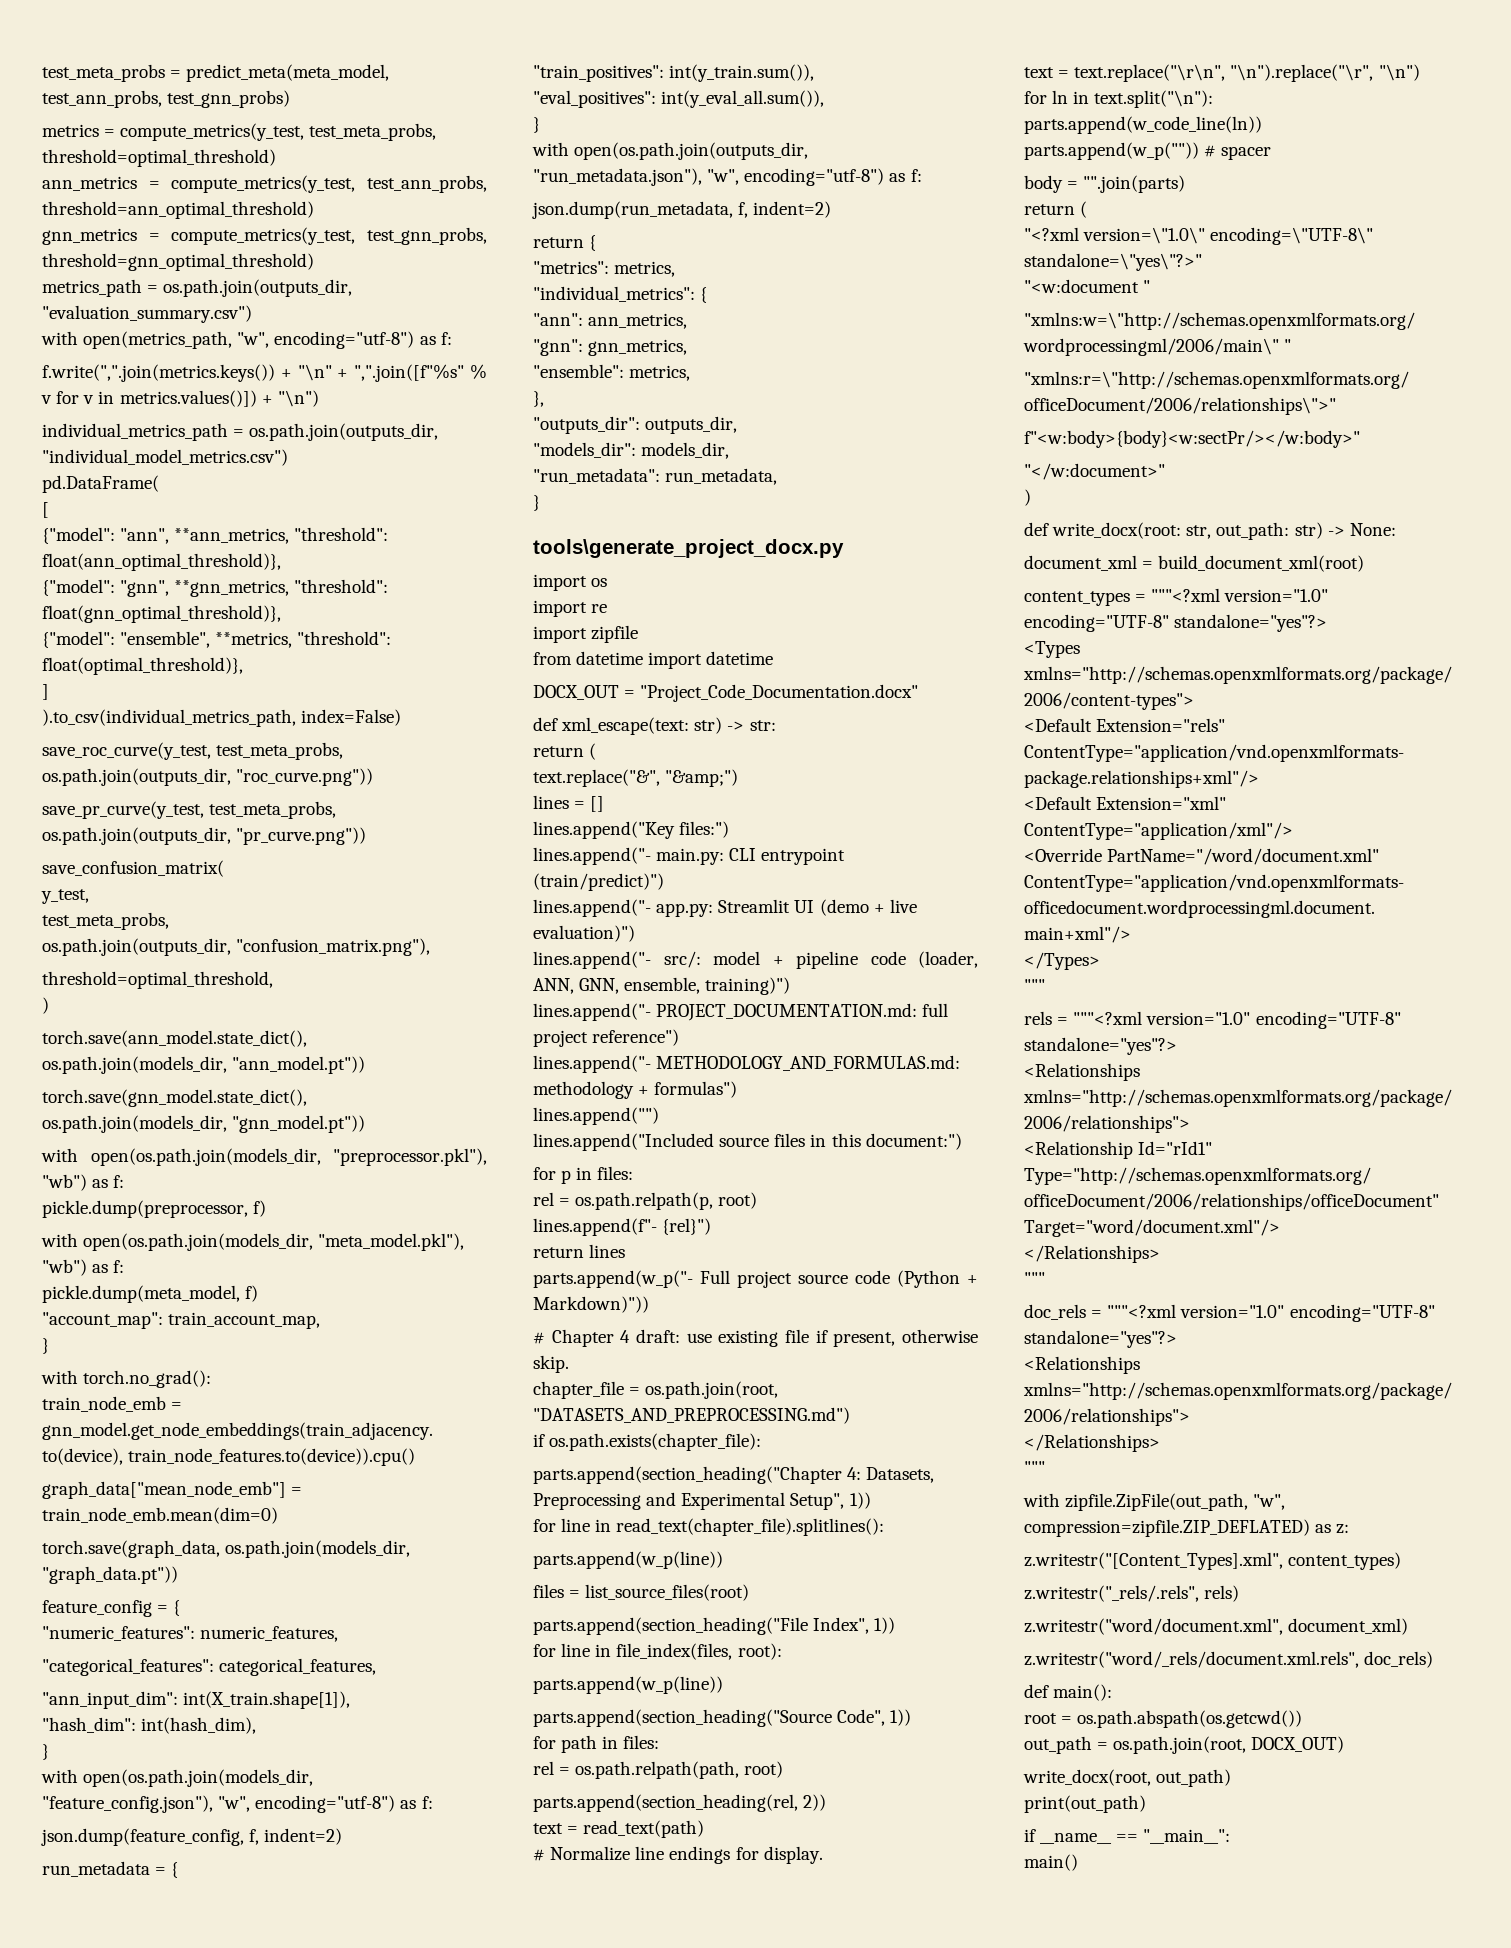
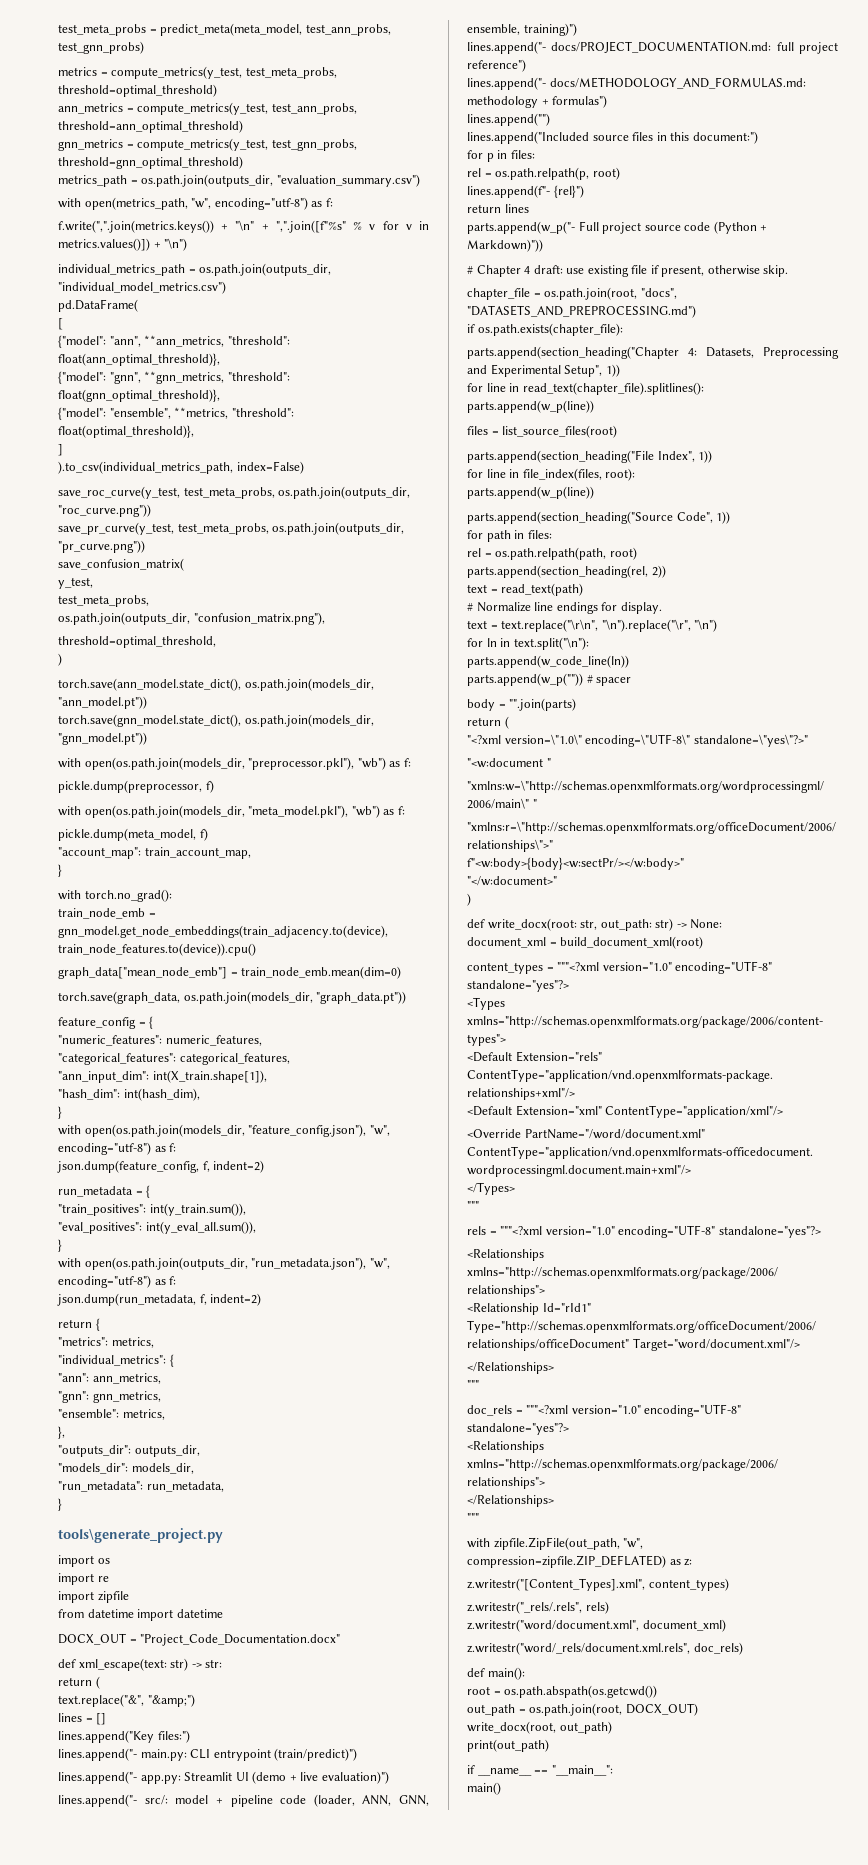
- tools\generate_project_docx.py
+ tools\generate_project.py
- lines.append("- PROJECT_DOCUMENTATION.md: full project reference")
+ lines.append("- docs/PROJECT_DOCUMENTATION.md: full project reference")
- lines.append("- METHODOLOGY_AND_FORMULAS.md: methodology + formulas")
+ lines.append("- docs/METHODOLOGY_AND_FORMULAS.md: methodology + formulas")
- chapter_file = os.path.join(root, "DATASETS_AND_PREPROCESSING.md")
+ chapter_file = os.path.join(root, "docs", "DATASETS_AND_PREPROCESSING.md")

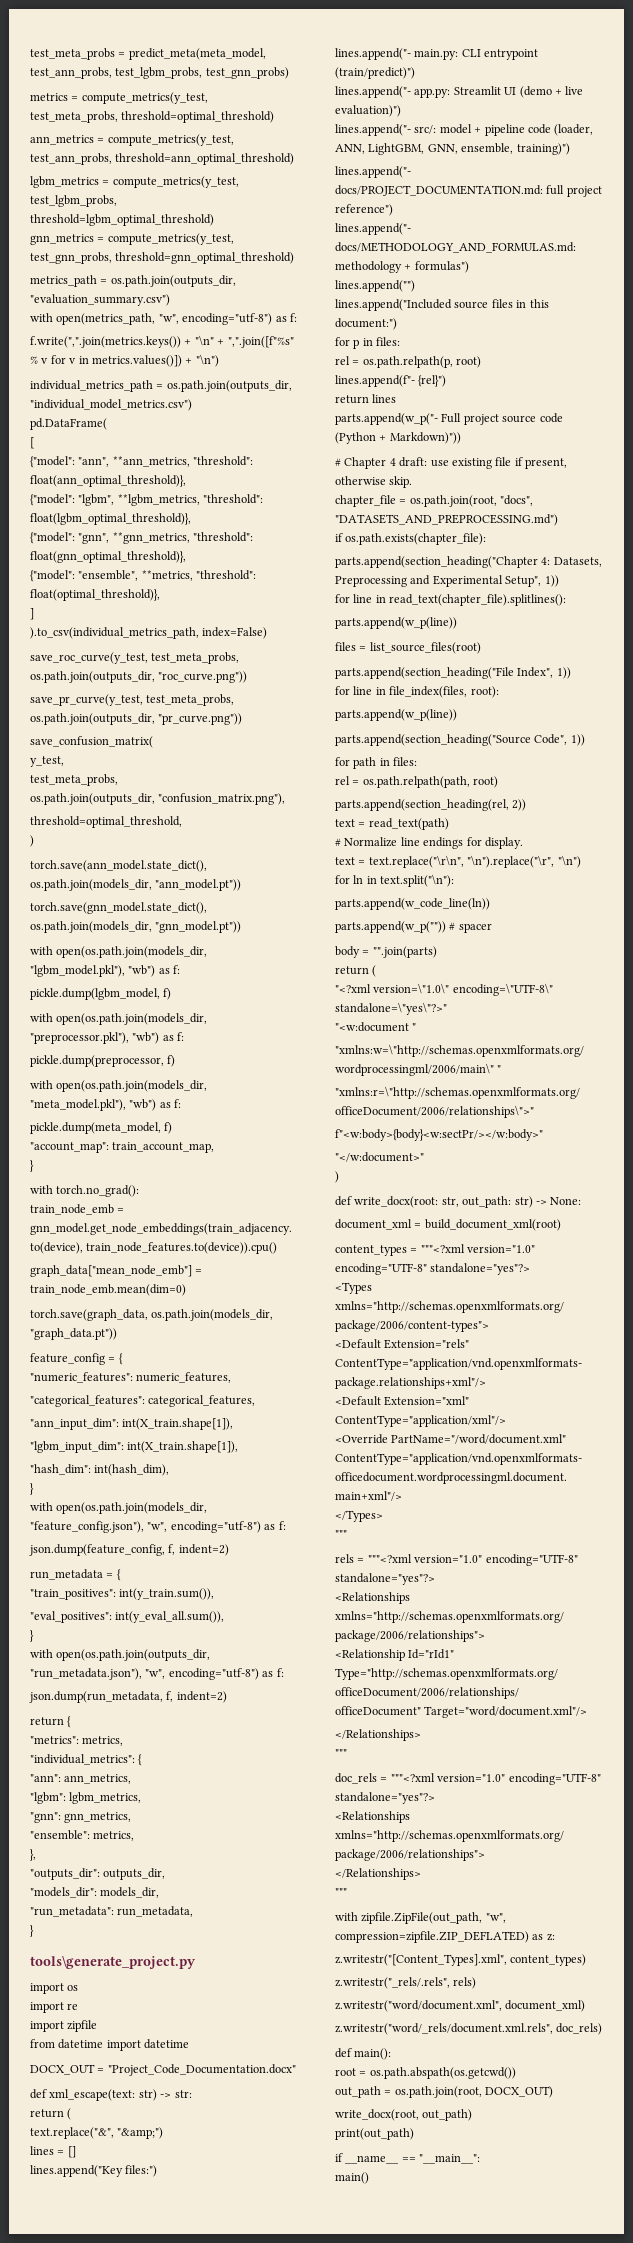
- test_meta_probs = predict_meta(meta_model, test_ann_probs, test_gnn_probs)
+ test_meta_probs = predict_meta(meta_model, test_ann_probs, test_lgbm_probs, test_gnn_probs)
+ lgbm_metrics = compute_metrics(y_test, test_lgbm_probs, threshold=lgbm_optimal_threshold)
+ {"model": "lgbm", **lgbm_metrics, "threshold": float(lgbm_optimal_threshold)},
+ with open(os.path.join(models_dir, "lgbm_model.pkl"), "wb") as f:
+ pickle.dump(lgbm_model, f)
+ "lgbm_input_dim": int(X_train.shape[1]),
+ "lgbm": lgbm_metrics,
- lines.append("- src/: model + pipeline code (loader, ANN, GNN, ensemble, training)")
+ lines.append("- src/: model + pipeline code (loader, ANN, LightGBM, GNN, ensemble, training)")

